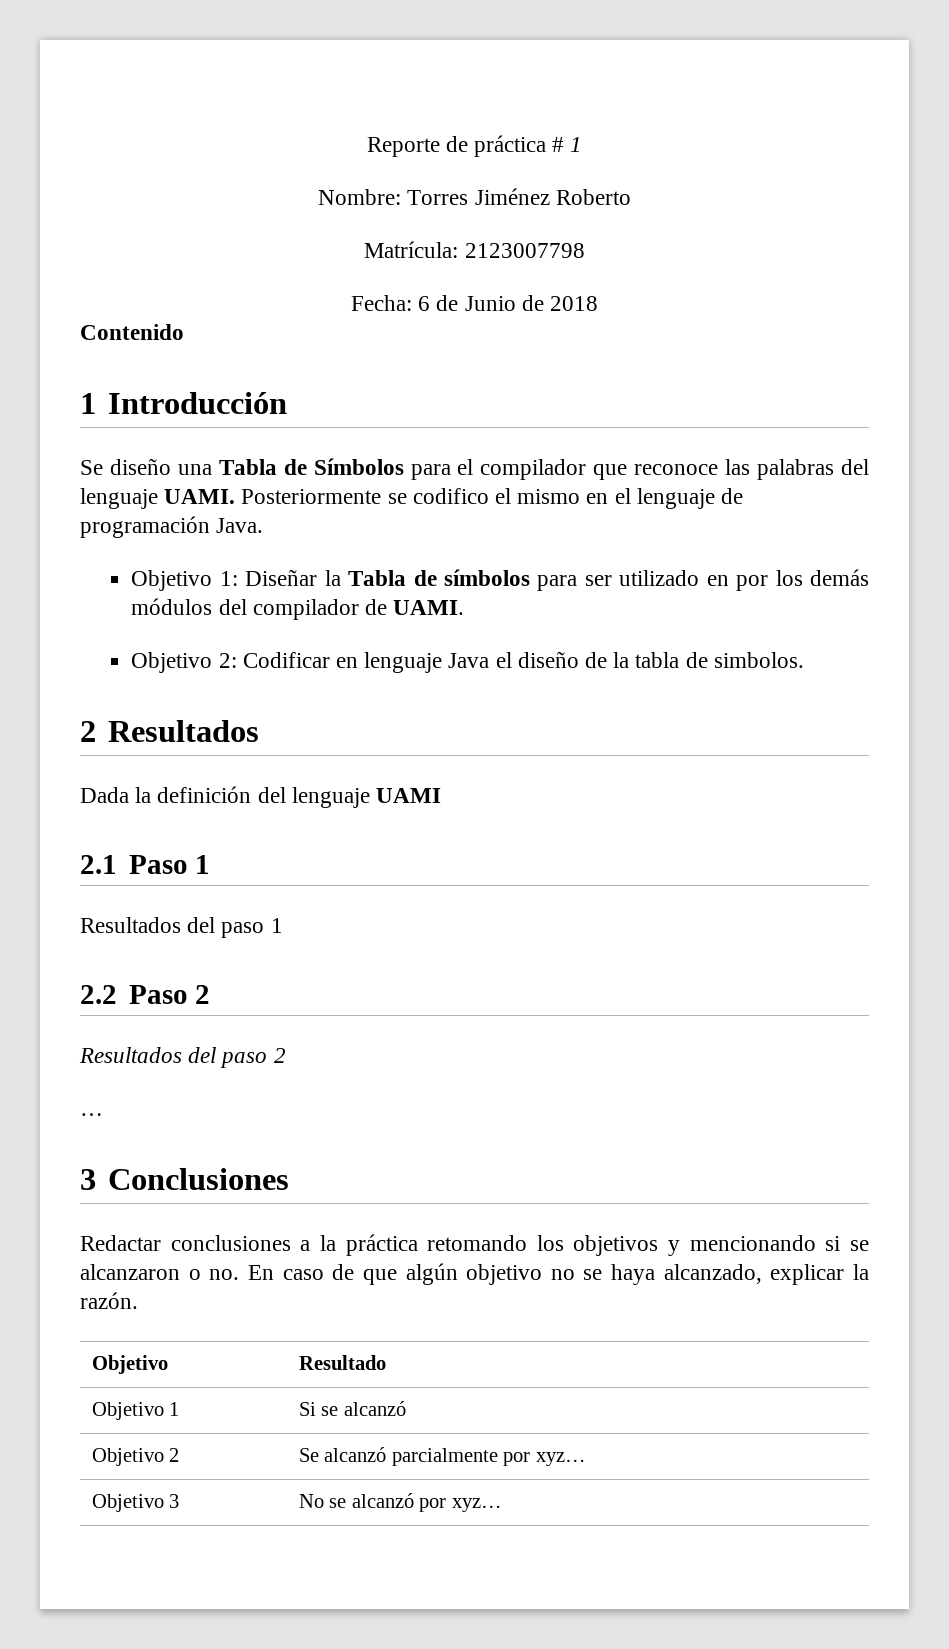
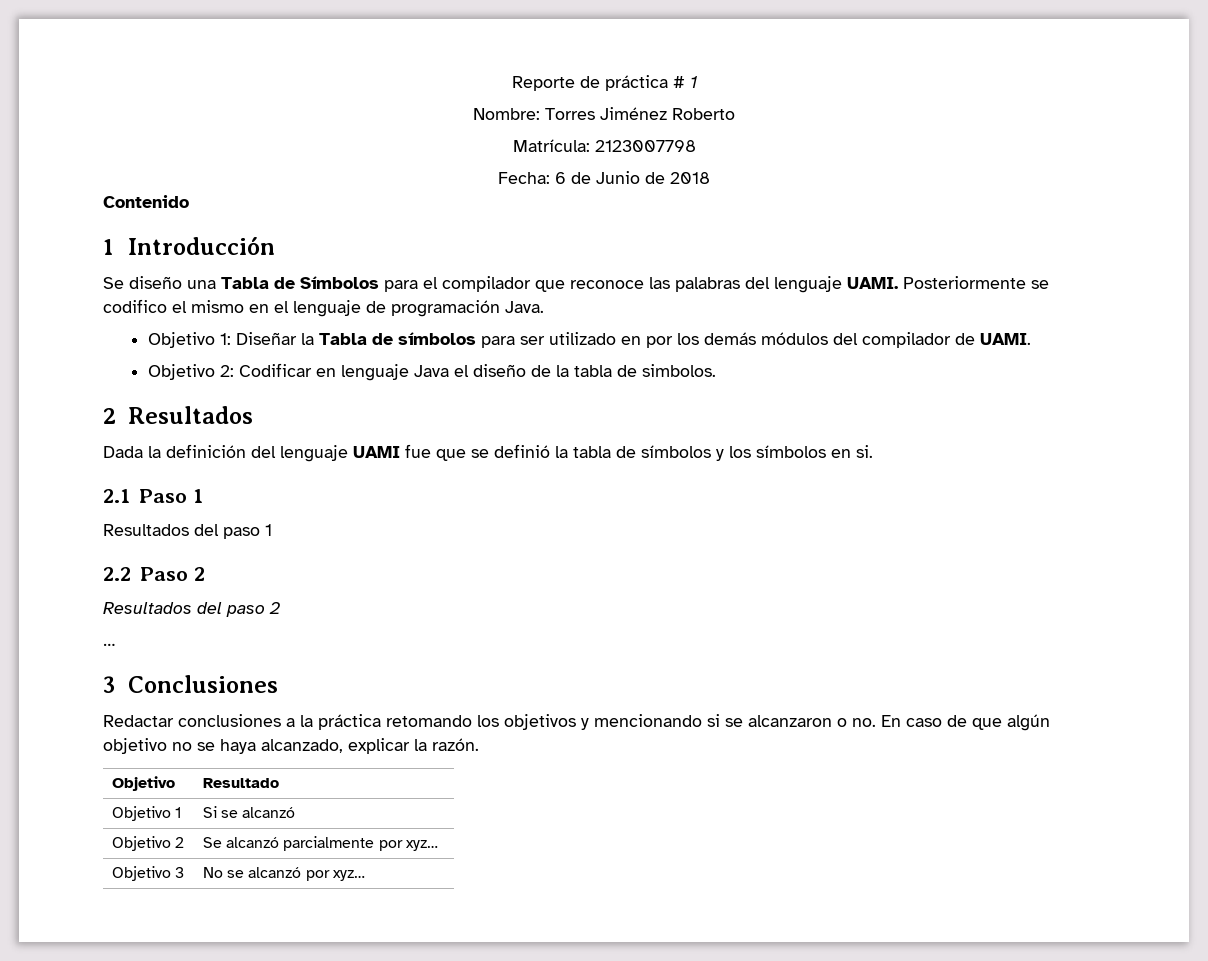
- Dada la definición del lenguaje UAMI
+ Dada la definición del lenguaje UAMI fue que se definió la tabla de símbolos y los símbolos en si.

